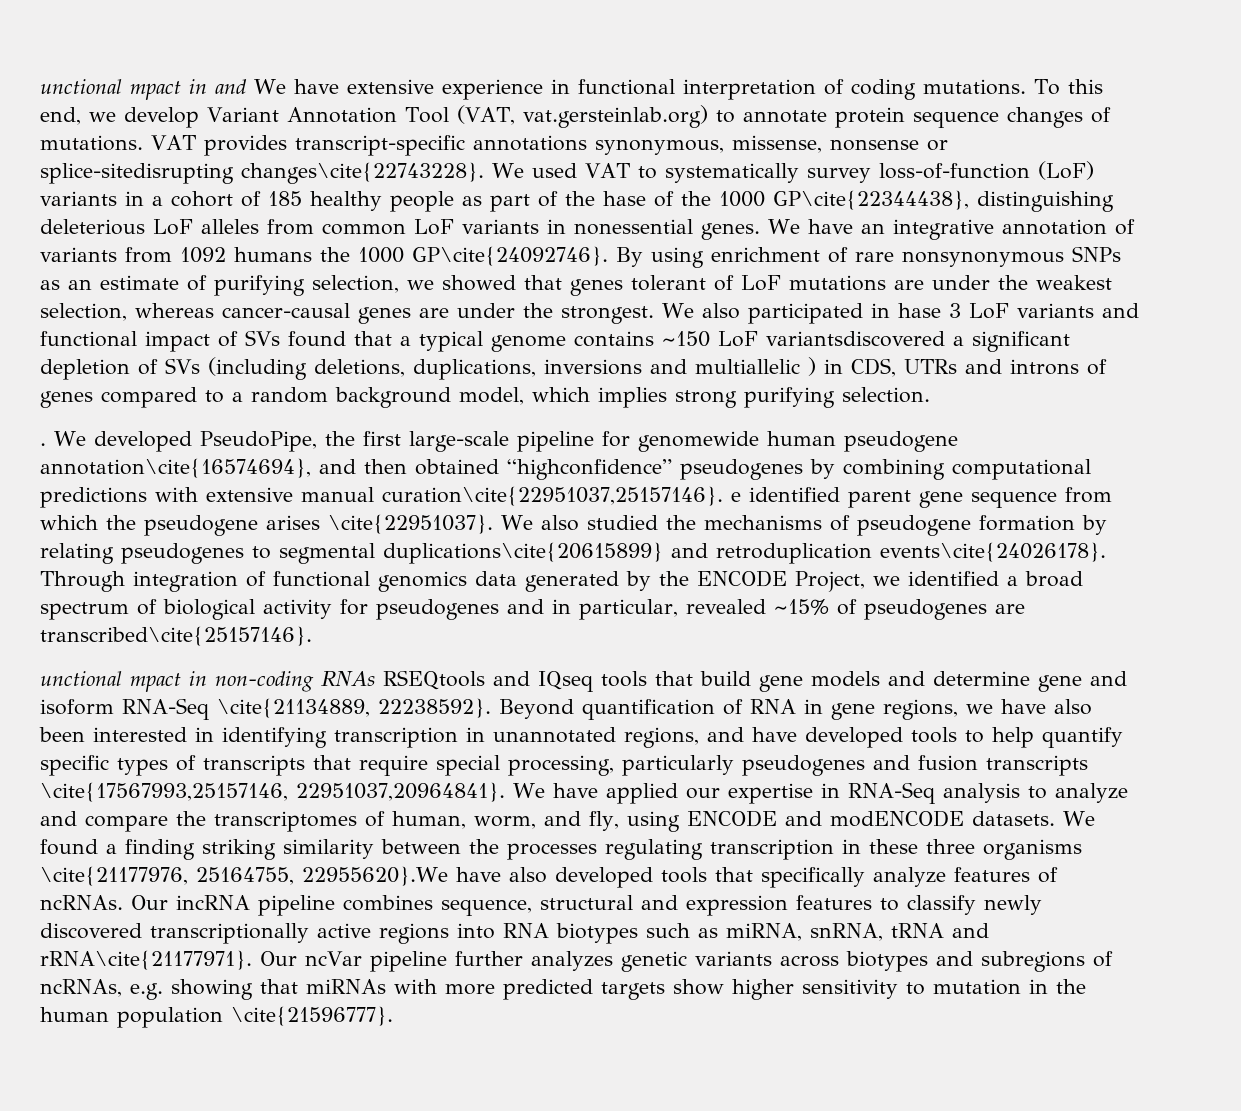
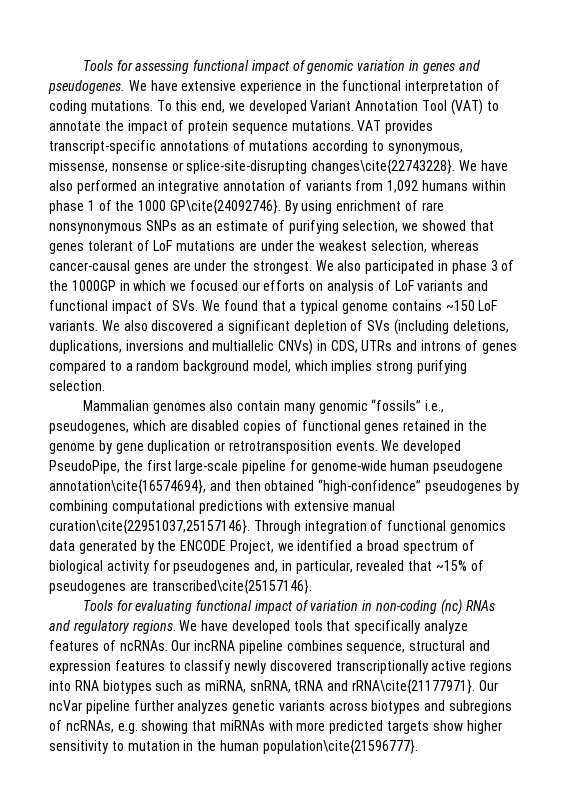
- unctional mpact in and We have extensive experience in functional interpretation of coding mutations.
+ Tools for assessing functional impact of genomic variation in genes and pseudogenes. We have extensive experience in the functional interpretation of coding mutations.
- To this end, we develop Variant Annotation Tool (VAT, vat.gersteinlab.org) to annotate protein sequence changes of mutations.
+ To this end, we developed Variant Annotation Tool (VAT) to annotate the impact of protein sequence mutations.
- VAT provides transcript-specific annotations synonymous, missense, nonsense or splice-sitedisrupting changes\cite{22743228}.
+ VAT provides transcript-specific annotations of mutations according to synonymous, missense, nonsense or splice-site-disrupting changes\cite{22743228}.
- We used VAT to systematically survey loss-of-function (LoF) variants in a cohort of 185 healthy people as part of the hase of the 1000 GP\cite{22344438}, distinguishing deleterious LoF alleles from common LoF variants in nonessential genes. We have an integrative annotation of variants from 1092 humans the 1000 GP\cite{24092746}.
+ We have also performed an integrative annotation of variants from 1,092 humans within phase 1 of the 1000 GP\cite{24092746}.
- We also participated in hase 3 LoF variants and functional impact of SVs found that a typical genome contains ~150 LoF variantsdiscovered a significant depletion of SVs (including deletions, duplications, inversions and multiallelic ) in CDS, UTRs and introns of genes compared to a random background model, which implies strong purifying selection.
+ We also participated in phase 3 of the 1000GP in which we focused our efforts on analysis of LoF variants and functional impact of SVs. We found that a typical genome contains ~150 LoF variants. We also discovered a significant depletion of SVs (including deletions, duplications, inversions and multiallelic CNVs) in CDS, UTRs and introns of genes compared to a random background model, which implies strong purifying selection.
- .
+ Mammalian genomes also contain many genomic “fossils” i.e., pseudogenes, which are disabled copies of functional genes retained in the genome by gene duplication or retrotransposition events.
- We developed PseudoPipe, the first large-scale pipeline for genomewide human pseudogene annotation\cite{16574694}, and then obtained “highconfidence” pseudogenes by combining computational predictions with extensive manual curation\cite{22951037,25157146}. e identified parent gene sequence from which the pseudogene arises \cite{22951037}. We also studied the mechanisms of pseudogene formation by relating pseudogenes to segmental duplications\cite{20615899} and retroduplication events\cite{24026178}.
+ We developed PseudoPipe, the first large-scale pipeline for genome-wide human pseudogene annotation\cite{16574694}, and then obtained “high-confidence” pseudogenes by combining computational predictions with extensive manual curation\cite{22951037,25157146}.
- Through integration of functional genomics data generated by the ENCODE Project, we identified a broad spectrum of biological activity for pseudogenes and in particular, revealed ~15% of pseudogenes are transcribed\cite{25157146}.
+ Through integration of functional genomics data generated by the ENCODE Project, we identified a broad spectrum of biological activity for pseudogenes and, in particular, revealed that ~15% of pseudogenes are transcribed\cite{25157146}.
- unctional mpact in non-coding RNAs RSEQtools and IQseq tools that build gene models and determine gene and isoform RNA-Seq \cite{21134889, 22238592}. Beyond quantification of RNA in gene regions, we have also been interested in identifying transcription in unannotated regions, and have developed tools to help quantify specific types of transcripts that require special processing, particularly pseudogenes and fusion transcripts \cite{17567993,25157146, 22951037,20964841}. We have applied our expertise in RNA-Seq analysis to analyze and compare the transcriptomes of human, worm, and fly, using ENCODE and modENCODE datasets. We found a finding striking similarity between the processes regulating transcription in these three organisms \cite{21177976, 25164755, 22955620}.We have also developed tools that specifically analyze features of ncRNAs.
+ Tools for evaluating functional impact of variation in non-coding (nc) RNAs and regulatory regions. We have developed tools that specifically analyze features of ncRNAs.
- Our ncVar pipeline further analyzes genetic variants across biotypes and subregions of ncRNAs, e.g. showing that miRNAs with more predicted targets show higher sensitivity to mutation in the human population \cite{21596777}.
+ Our ncVar pipeline further analyzes genetic variants across biotypes and subregions of ncRNAs, e.g. showing that miRNAs with more predicted targets show higher sensitivity to mutation in the human population\cite{21596777}.

